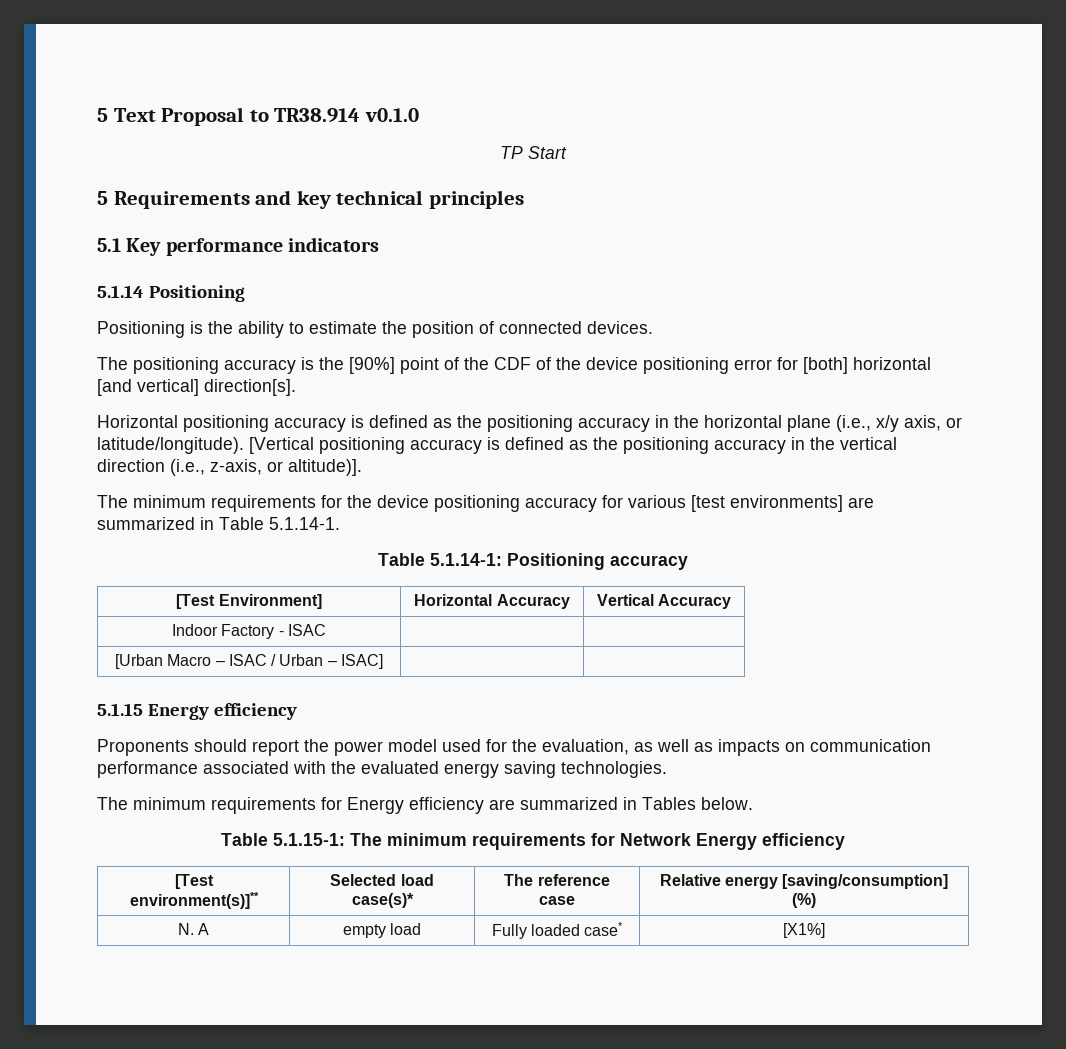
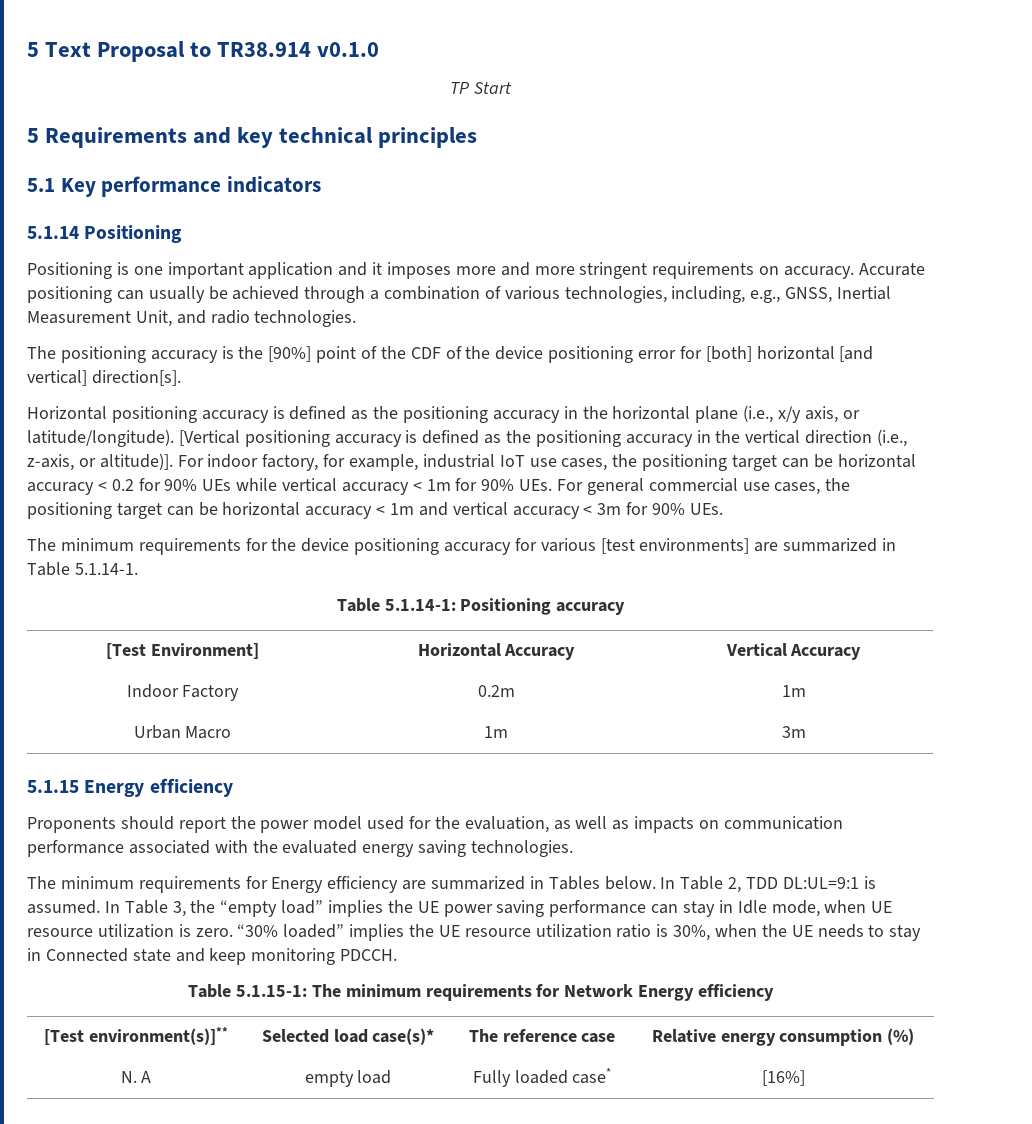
- Positioning is the ability to estimate the position of connected devices.
+ Positioning is one important application and it imposes more and more stringent requirements on accuracy. Accurate positioning can usually be achieved through a combination of various technologies, including, e.g., GNSS, Inertial Measurement Unit, and radio technologies.
+ For indoor factory, for example, industrial IoT use cases, the positioning target can be horizontal accuracy < 0.2 for 90% UEs while vertical accuracy < 1m for 90% UEs. For general commercial use cases, the positioning target can be horizontal accuracy < 1m and vertical accuracy < 3m for 90% UEs.
- Indoor Factory - ISAC | |
- [Urban Macro – ISAC / Urban – ISAC] | |
+ Indoor Factory | 0.2m | 1m
+ Urban Macro | 1m | 3m
+ In Table 2, TDD DL:UL=9:1 is assumed. In Table 3, the “empty load” implies the UE power saving performance can stay in Idle mode, when UE resource utilization is zero. “30% loaded” implies the UE resource utilization ratio is 30%, when the UE needs to stay in Connected state and keep monitoring PDCCH.
- [Test environment(s)]** | Selected load case(s)* | The reference case | Relative energy [saving/consumption] (%)
+ [Test environment(s)]** | Selected load case(s)* | The reference case | Relative energy consumption (%)
- N. A | empty load | Fully loaded case* | [X1%]
+ N. A | empty load | Fully loaded case* | [16%]

